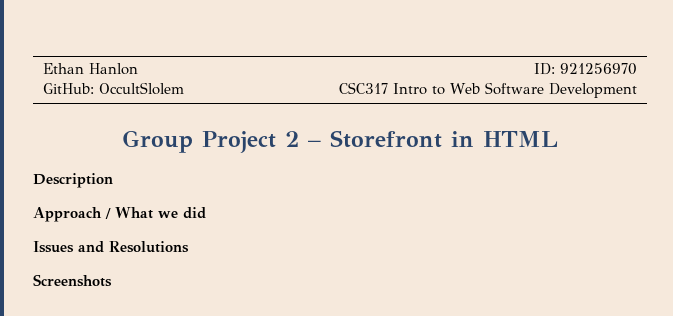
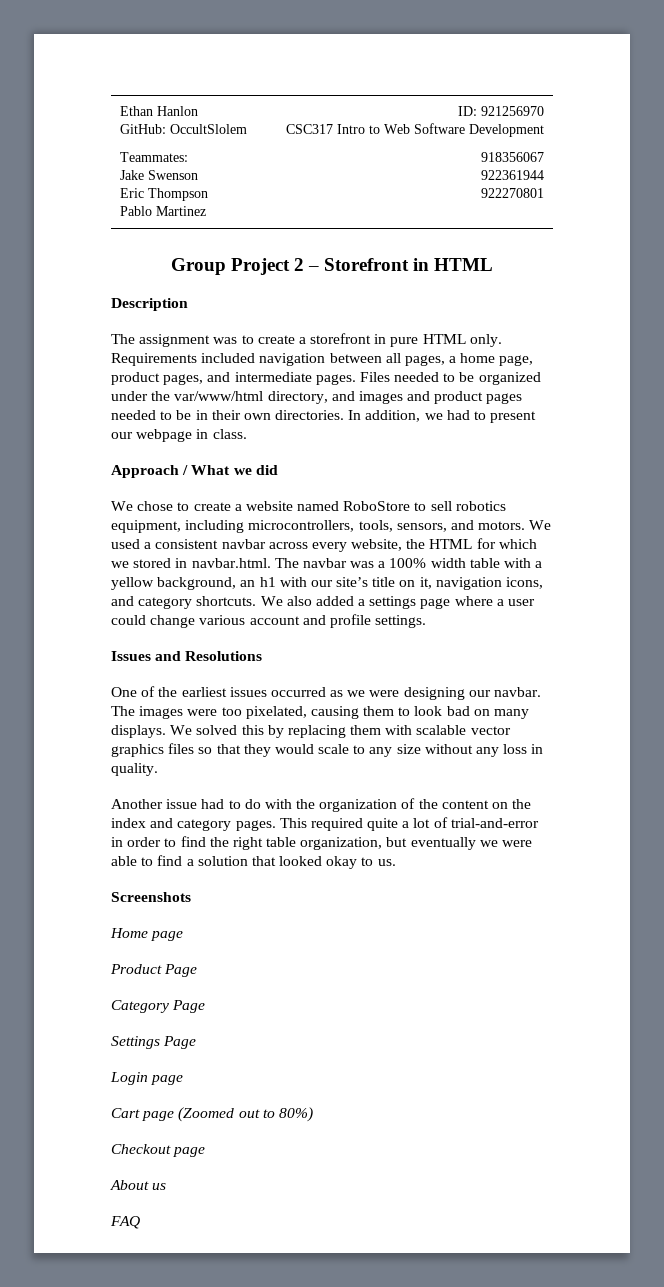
  Ethan Hanlon
- GitHub: OccultSlolem | ID: 921256970
+ GitHub: OccultSlolem
+ Teammates:
+ Jake Swenson
+ Eric Thompson
+ Pablo Martinez | ID: 921256970
  CSC317 Intro to Web Software Development
+ 918356067
+ 922361944
+ 922270801
+ The assignment was to create a storefront in pure HTML only. Requirements included navigation between all pages, a home page, product pages, and intermediate pages. Files needed to be organized under the var/www/html directory, and images and product pages needed to be in their own directories. In addition, we had to present our webpage in class.
+ We chose to create a website named RoboStore to sell robotics equipment, including microcontrollers, tools, sensors, and motors. We used a consistent navbar across every website, the HTML for which we stored in navbar.html. The navbar was a 100% width table with a yellow background, an h1 with our site’s title on it, navigation icons, and category shortcuts. We also added a settings page where a user could change various account and profile settings.
  Issues and Resolutions
+ One of the earliest issues occurred as we were designing our navbar. The images were too pixelated, causing them to look bad on many displays. We solved this by replacing them with scalable vector graphics files so that they would scale to any size without any loss in quality.
+ Another issue had to do with the organization of the content on the index and category pages. This required quite a lot of trial-and-error in order to find the right table organization, but eventually we were able to find a solution that looked okay to us.
  Screenshots
+ Home page
+ Product Page
+ Category Page
+ Settings Page
+ Login page
+ Cart page (Zoomed out to 80%)
+ Checkout page
+ About us
+ FAQ

